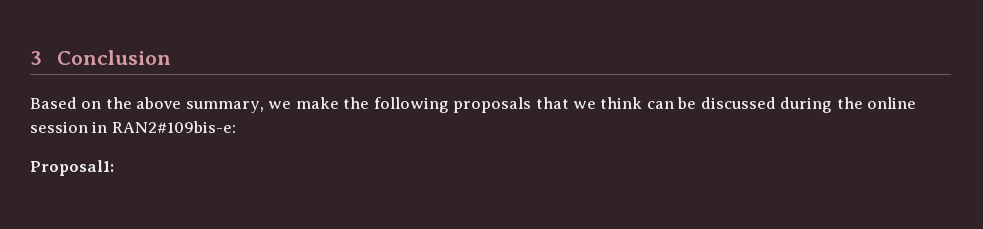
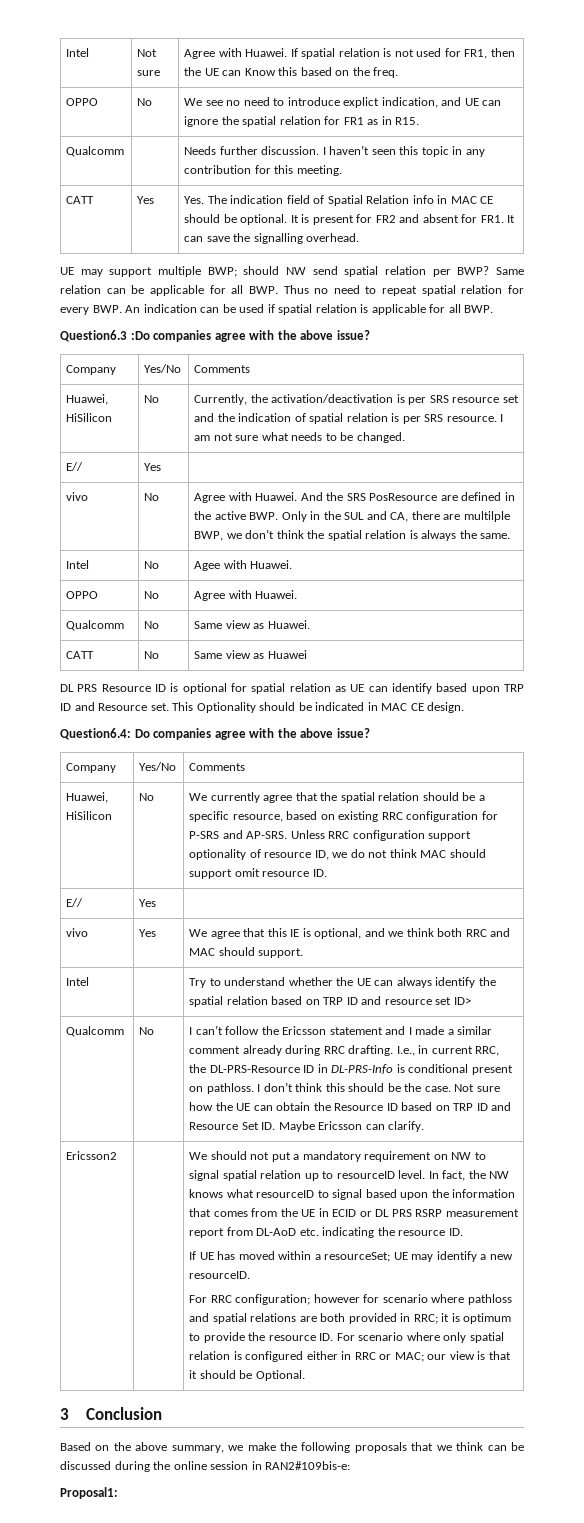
+ Intel | Not sure | Agree with Huawei. If spatial relation is not used for FR1, then the UE can Know this based on the freq.
+ OPPO | No | We see no need to introduce explict indication, and UE can ignore the spatial relation for FR1 as in R15.
+ Qualcomm | | Needs further discussion. I haven’t seen this topic in any contribution for this meeting.
+ CATT | Yes | Yes. The indication field of Spatial Relation info in MAC CE should be optional. It is present for FR2 and absent for FR1. It can save the signalling overhead.
+ UE may support multiple BWP; should NW send spatial relation per BWP? Same relation can be applicable for all BWP. Thus no need to repeat spatial relation for every BWP. An indication can be used if spatial relation is applicable for all BWP.
+ Question6.3 :Do companies agree with the above issue?
+ Company | Yes/No | Comments
+ Huawei, HiSilicon | No | Currently, the activation/deactivation is per SRS resource set and the indication of spatial relation is per SRS resource. I am not sure what needs to be changed.
+ E// | Yes |
+ vivo | No | Agree with Huawei. And the SRS PosResource are defined in the active BWP. Only in the SUL and CA, there are multilple BWP, we don’t think the spatial relation is always the same.
+ Intel | No | Agee with Huawei.
+ OPPO | No | Agree with Huawei.
+ Qualcomm | No | Same view as Huawei.
+ CATT | No | Same view as Huawei
+ DL PRS Resource ID is optional for spatial relation as UE can identify based upon TRP ID and Resource set. This Optionality should be indicated in MAC CE design.
+ Question6.4: Do companies agree with the above issue?
+ Company | Yes/No | Comments
+ Huawei, HiSilicon | No | We currently agree that the spatial relation should be a specific resource, based on existing RRC configuration for P-SRS and AP-SRS. Unless RRC configuration support optionality of resource ID, we do not think MAC should support omit resource ID.
+ E// | Yes |
+ vivo | Yes | We agree that this IE is optional, and we think both RRC and MAC should support.
+ Intel | | Try to understand whether the UE can always identify the spatial relation based on TRP ID and resource set ID>
+ Qualcomm | No | I can’t follow the Ericsson statement and I made a similar comment already during RRC drafting. I.e., in current RRC, the DL-PRS-Resource ID in DL-PRS-Info is conditional present on pathloss. I don’t think this should be the case. Not sure how the UE can obtain the Resource ID based on TRP ID and Resource Set ID. Maybe Ericsson can clarify.
+ Ericsson2 | | We should not put a mandatory requirement on NW to signal spatial relation up to resourceID level. In fact, the NW knows what resourceID to signal based upon the information that comes from the UE in ECID or DL PRS RSRP measurement report from DL-AoD etc. indicating the resource ID.
+ If UE has moved within a resourceSet; UE may identify a new resourceID.
+ For RRC configuration; however for scenario where pathloss and spatial relations are both provided in RRC; it is optimum to provide the resource ID. For scenario where only spatial relation is configured either in RRC or MAC; our view is that it should be Optional.

